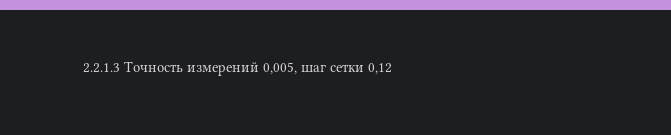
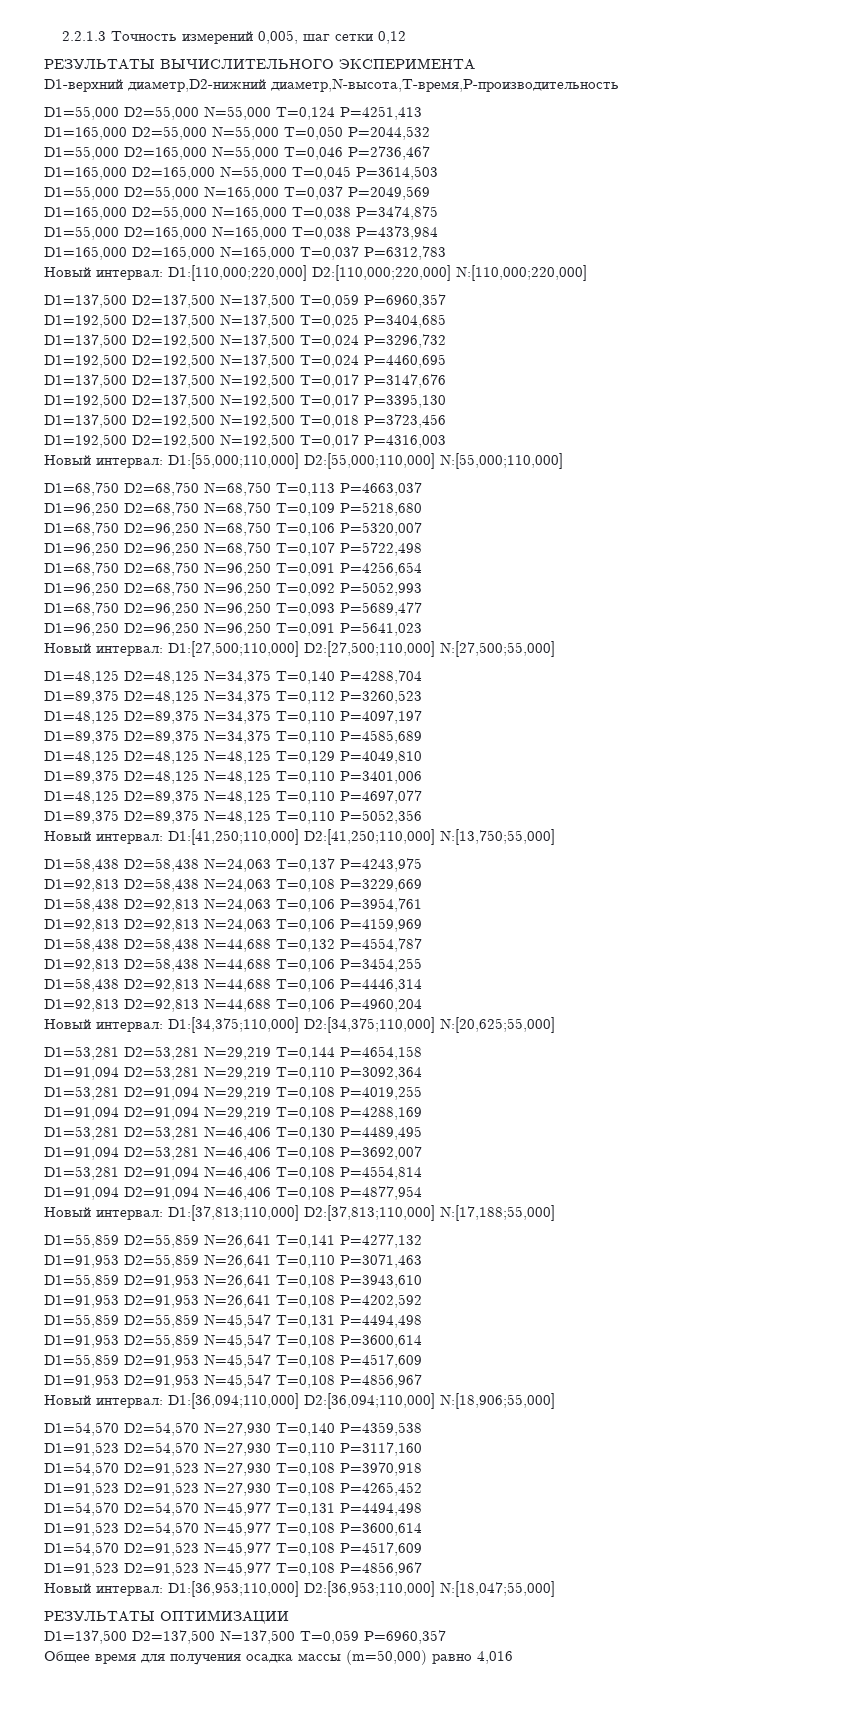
+ РЕЗУЛЬТАТЫ ВЫЧИСЛИТЕЛЬНОГО ЭКСПЕРИМЕНТА
+ D1-верхний диаметр,D2-нижний диаметр,N-высота,T-время,P-производительность
+ D1=55,000 D2=55,000 N=55,000 T=0,124 P=4251,413
+ D1=165,000 D2=55,000 N=55,000 T=0,050 P=2044,532
+ D1=55,000 D2=165,000 N=55,000 T=0,046 P=2736,467
+ D1=165,000 D2=165,000 N=55,000 T=0,045 P=3614,503
+ D1=55,000 D2=55,000 N=165,000 T=0,037 P=2049,569
+ D1=165,000 D2=55,000 N=165,000 T=0,038 P=3474,875
+ D1=55,000 D2=165,000 N=165,000 T=0,038 P=4373,984
+ D1=165,000 D2=165,000 N=165,000 T=0,037 P=6312,783
+ Новый интервал: D1:[110,000;220,000] D2:[110,000;220,000] N:[110,000;220,000]
+ D1=137,500 D2=137,500 N=137,500 T=0,059 P=6960,357
+ D1=192,500 D2=137,500 N=137,500 T=0,025 P=3404,685
+ D1=137,500 D2=192,500 N=137,500 T=0,024 P=3296,732
+ D1=192,500 D2=192,500 N=137,500 T=0,024 P=4460,695
+ D1=137,500 D2=137,500 N=192,500 T=0,017 P=3147,676
+ D1=192,500 D2=137,500 N=192,500 T=0,017 P=3395,130
+ D1=137,500 D2=192,500 N=192,500 T=0,018 P=3723,456
+ D1=192,500 D2=192,500 N=192,500 T=0,017 P=4316,003
+ Новый интервал: D1:[55,000;110,000] D2:[55,000;110,000] N:[55,000;110,000]
+ D1=68,750 D2=68,750 N=68,750 T=0,113 P=4663,037
+ D1=96,250 D2=68,750 N=68,750 T=0,109 P=5218,680
+ D1=68,750 D2=96,250 N=68,750 T=0,106 P=5320,007
+ D1=96,250 D2=96,250 N=68,750 T=0,107 P=5722,498
+ D1=68,750 D2=68,750 N=96,250 T=0,091 P=4256,654
+ D1=96,250 D2=68,750 N=96,250 T=0,092 P=5052,993
+ D1=68,750 D2=96,250 N=96,250 T=0,093 P=5689,477
+ D1=96,250 D2=96,250 N=96,250 T=0,091 P=5641,023
+ Новый интервал: D1:[27,500;110,000] D2:[27,500;110,000] N:[27,500;55,000]
+ D1=48,125 D2=48,125 N=34,375 T=0,140 P=4288,704
+ D1=89,375 D2=48,125 N=34,375 T=0,112 P=3260,523
+ D1=48,125 D2=89,375 N=34,375 T=0,110 P=4097,197
+ D1=89,375 D2=89,375 N=34,375 T=0,110 P=4585,689
+ D1=48,125 D2=48,125 N=48,125 T=0,129 P=4049,810
+ D1=89,375 D2=48,125 N=48,125 T=0,110 P=3401,006
+ D1=48,125 D2=89,375 N=48,125 T=0,110 P=4697,077
+ D1=89,375 D2=89,375 N=48,125 T=0,110 P=5052,356
+ Новый интервал: D1:[41,250;110,000] D2:[41,250;110,000] N:[13,750;55,000]
+ D1=58,438 D2=58,438 N=24,063 T=0,137 P=4243,975
+ D1=92,813 D2=58,438 N=24,063 T=0,108 P=3229,669
+ D1=58,438 D2=92,813 N=24,063 T=0,106 P=3954,761
+ D1=92,813 D2=92,813 N=24,063 T=0,106 P=4159,969
+ D1=58,438 D2=58,438 N=44,688 T=0,132 P=4554,787
+ D1=92,813 D2=58,438 N=44,688 T=0,106 P=3454,255
+ D1=58,438 D2=92,813 N=44,688 T=0,106 P=4446,314
+ D1=92,813 D2=92,813 N=44,688 T=0,106 P=4960,204
+ Новый интервал: D1:[34,375;110,000] D2:[34,375;110,000] N:[20,625;55,000]
+ D1=53,281 D2=53,281 N=29,219 T=0,144 P=4654,158
+ D1=91,094 D2=53,281 N=29,219 T=0,110 P=3092,364
+ D1=53,281 D2=91,094 N=29,219 T=0,108 P=4019,255
+ D1=91,094 D2=91,094 N=29,219 T=0,108 P=4288,169
+ D1=53,281 D2=53,281 N=46,406 T=0,130 P=4489,495
+ D1=91,094 D2=53,281 N=46,406 T=0,108 P=3692,007
+ D1=53,281 D2=91,094 N=46,406 T=0,108 P=4554,814
+ D1=91,094 D2=91,094 N=46,406 T=0,108 P=4877,954
+ Новый интервал: D1:[37,813;110,000] D2:[37,813;110,000] N:[17,188;55,000]
+ D1=55,859 D2=55,859 N=26,641 T=0,141 P=4277,132
+ D1=91,953 D2=55,859 N=26,641 T=0,110 P=3071,463
+ D1=55,859 D2=91,953 N=26,641 T=0,108 P=3943,610
+ D1=91,953 D2=91,953 N=26,641 T=0,108 P=4202,592
+ D1=55,859 D2=55,859 N=45,547 T=0,131 P=4494,498
+ D1=91,953 D2=55,859 N=45,547 T=0,108 P=3600,614
+ D1=55,859 D2=91,953 N=45,547 T=0,108 P=4517,609
+ D1=91,953 D2=91,953 N=45,547 T=0,108 P=4856,967
+ Новый интервал: D1:[36,094;110,000] D2:[36,094;110,000] N:[18,906;55,000]
+ D1=54,570 D2=54,570 N=27,930 T=0,140 P=4359,538
+ D1=91,523 D2=54,570 N=27,930 T=0,110 P=3117,160
+ D1=54,570 D2=91,523 N=27,930 T=0,108 P=3970,918
+ D1=91,523 D2=91,523 N=27,930 T=0,108 P=4265,452
+ D1=54,570 D2=54,570 N=45,977 T=0,131 P=4494,498
+ D1=91,523 D2=54,570 N=45,977 T=0,108 P=3600,614
+ D1=54,570 D2=91,523 N=45,977 T=0,108 P=4517,609
+ D1=91,523 D2=91,523 N=45,977 T=0,108 P=4856,967
+ Новый интервал: D1:[36,953;110,000] D2:[36,953;110,000] N:[18,047;55,000]
+ РЕЗУЛЬТАТЫ ОПТИМИЗАЦИИ
+ D1=137,500 D2=137,500 N=137,500 T=0,059 P=6960,357
+ Общее время для получения осадка массы (m=50,000) равно 4,016

